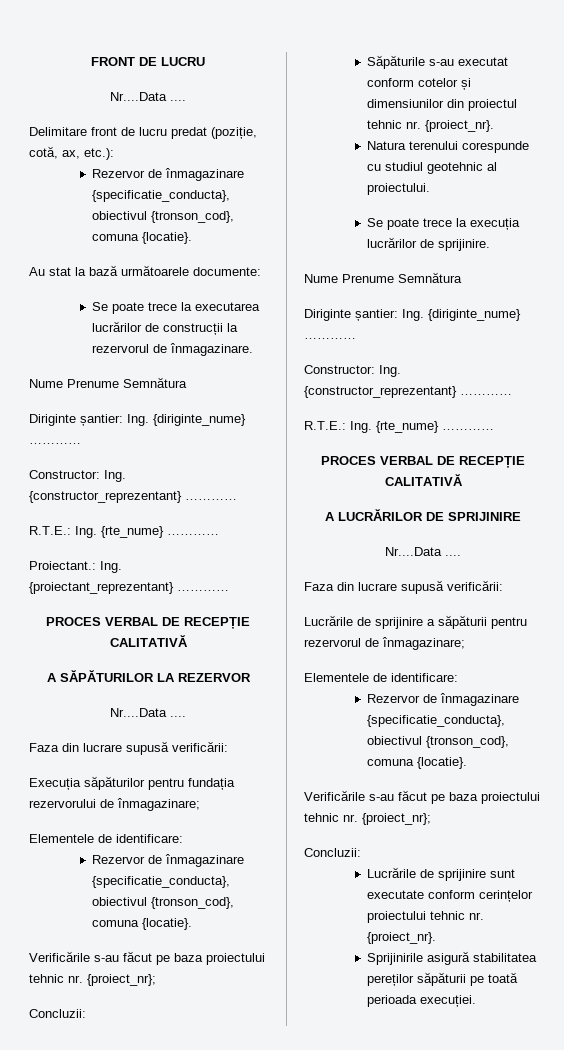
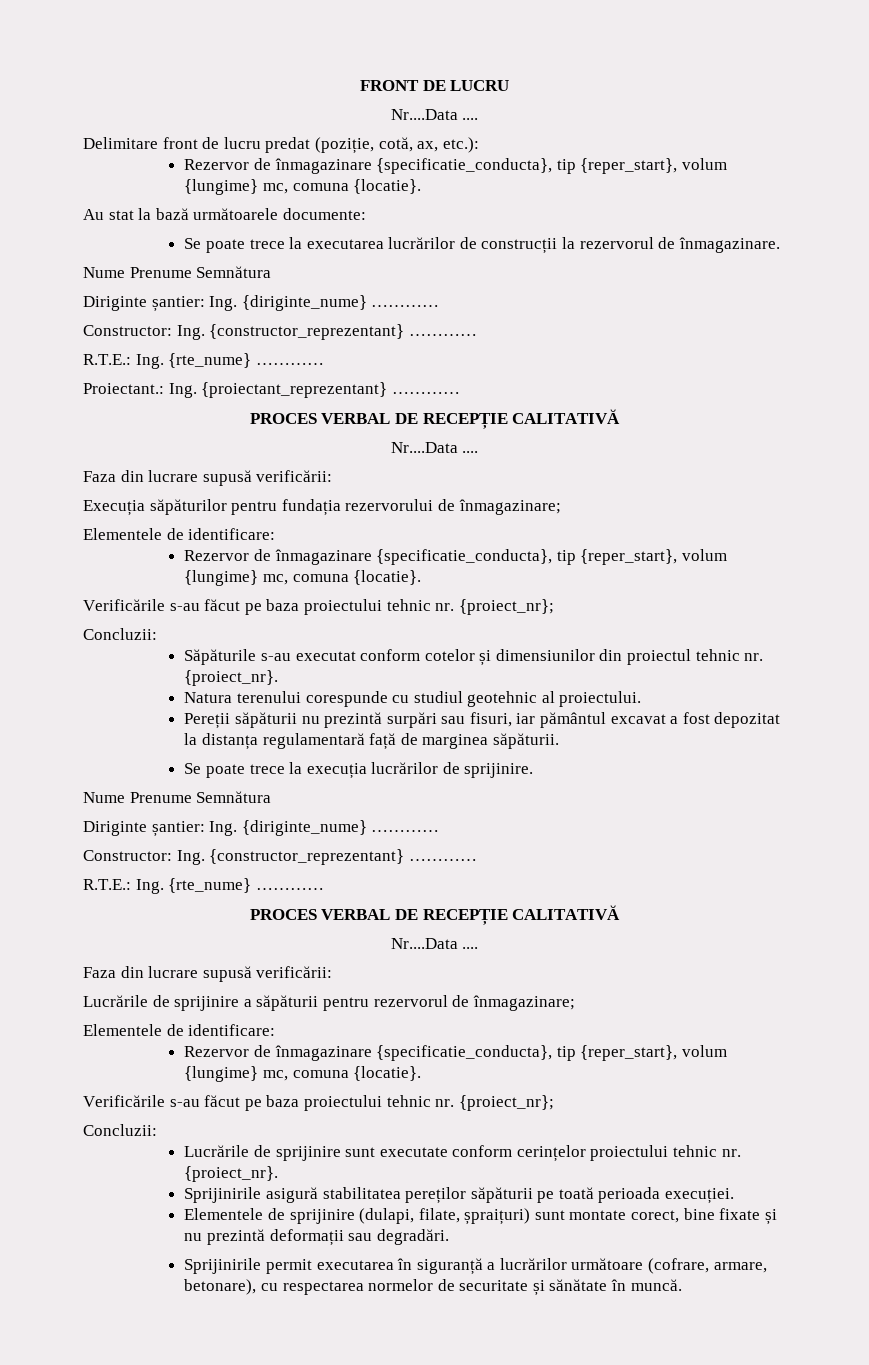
  Delimitare front de lucru predat (poziție, cotă, ax, etc.):
- Rezervor de înmagazinare {specificatie_conducta}, obiectivul {tronson_cod}, comuna {locatie}.
+ Rezervor de înmagazinare {specificatie_conducta}, tip {reper_start}, volum {lungime} mc, comuna {locatie}.
- A SĂPĂTURILOR LA REZERVOR
  Execuția săpăturilor pentru fundația rezervorului de înmagazinare;
  Elementele de identificare:
- Rezervor de înmagazinare {specificatie_conducta}, obiectivul {tronson_cod}, comuna {locatie}.
+ Rezervor de înmagazinare {specificatie_conducta}, tip {reper_start}, volum {lungime} mc, comuna {locatie}.
+ Pereții săpăturii nu prezintă surpări sau fisuri, iar pământul excavat a fost depozitat la distanța regulamentară față de marginea săpăturii.
- A LUCRĂRILOR DE SPRIJINIRE
  Lucrările de sprijinire a săpăturii pentru rezervorul de înmagazinare;
  Elementele de identificare:
- Rezervor de înmagazinare {specificatie_conducta}, obiectivul {tronson_cod}, comuna {locatie}.
+ Rezervor de înmagazinare {specificatie_conducta}, tip {reper_start}, volum {lungime} mc, comuna {locatie}.
+ Elementele de sprijinire (dulapi, filate, șpraițuri) sunt montate corect, bine fixate și nu prezintă deformații sau degradări.
+ Sprijinirile permit executarea în siguranță a lucrărilor următoare (cofrare, armare, betonare), cu respectarea normelor de securitate și sănătate în muncă.

